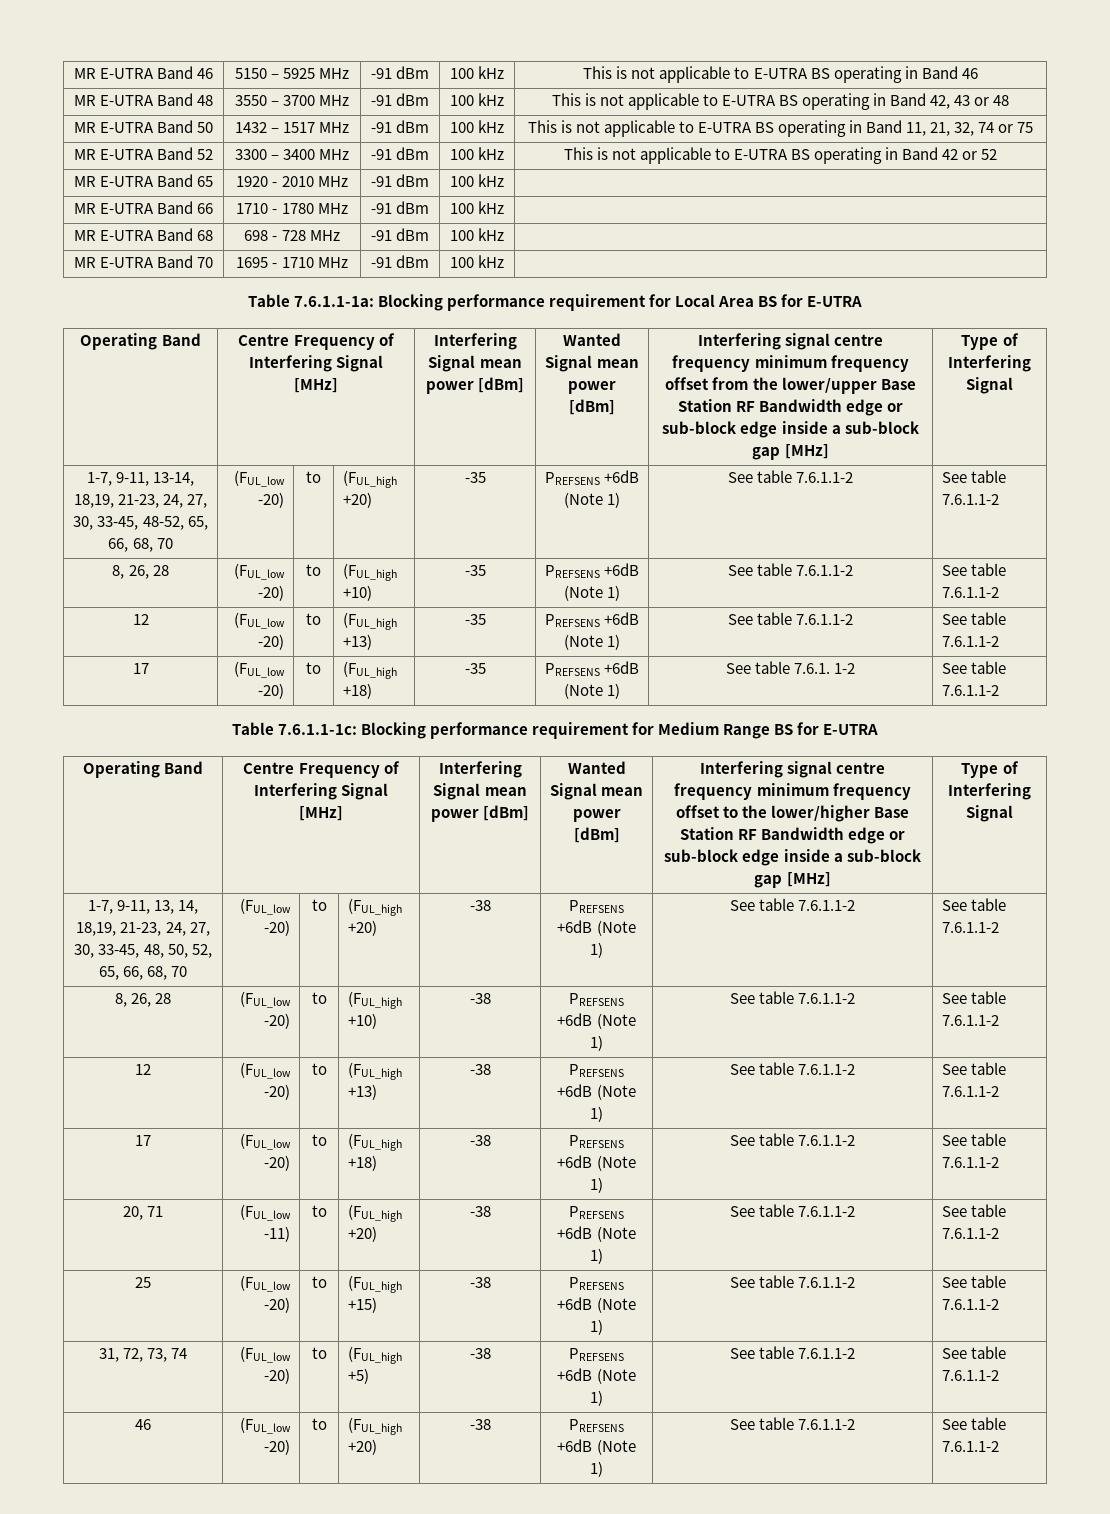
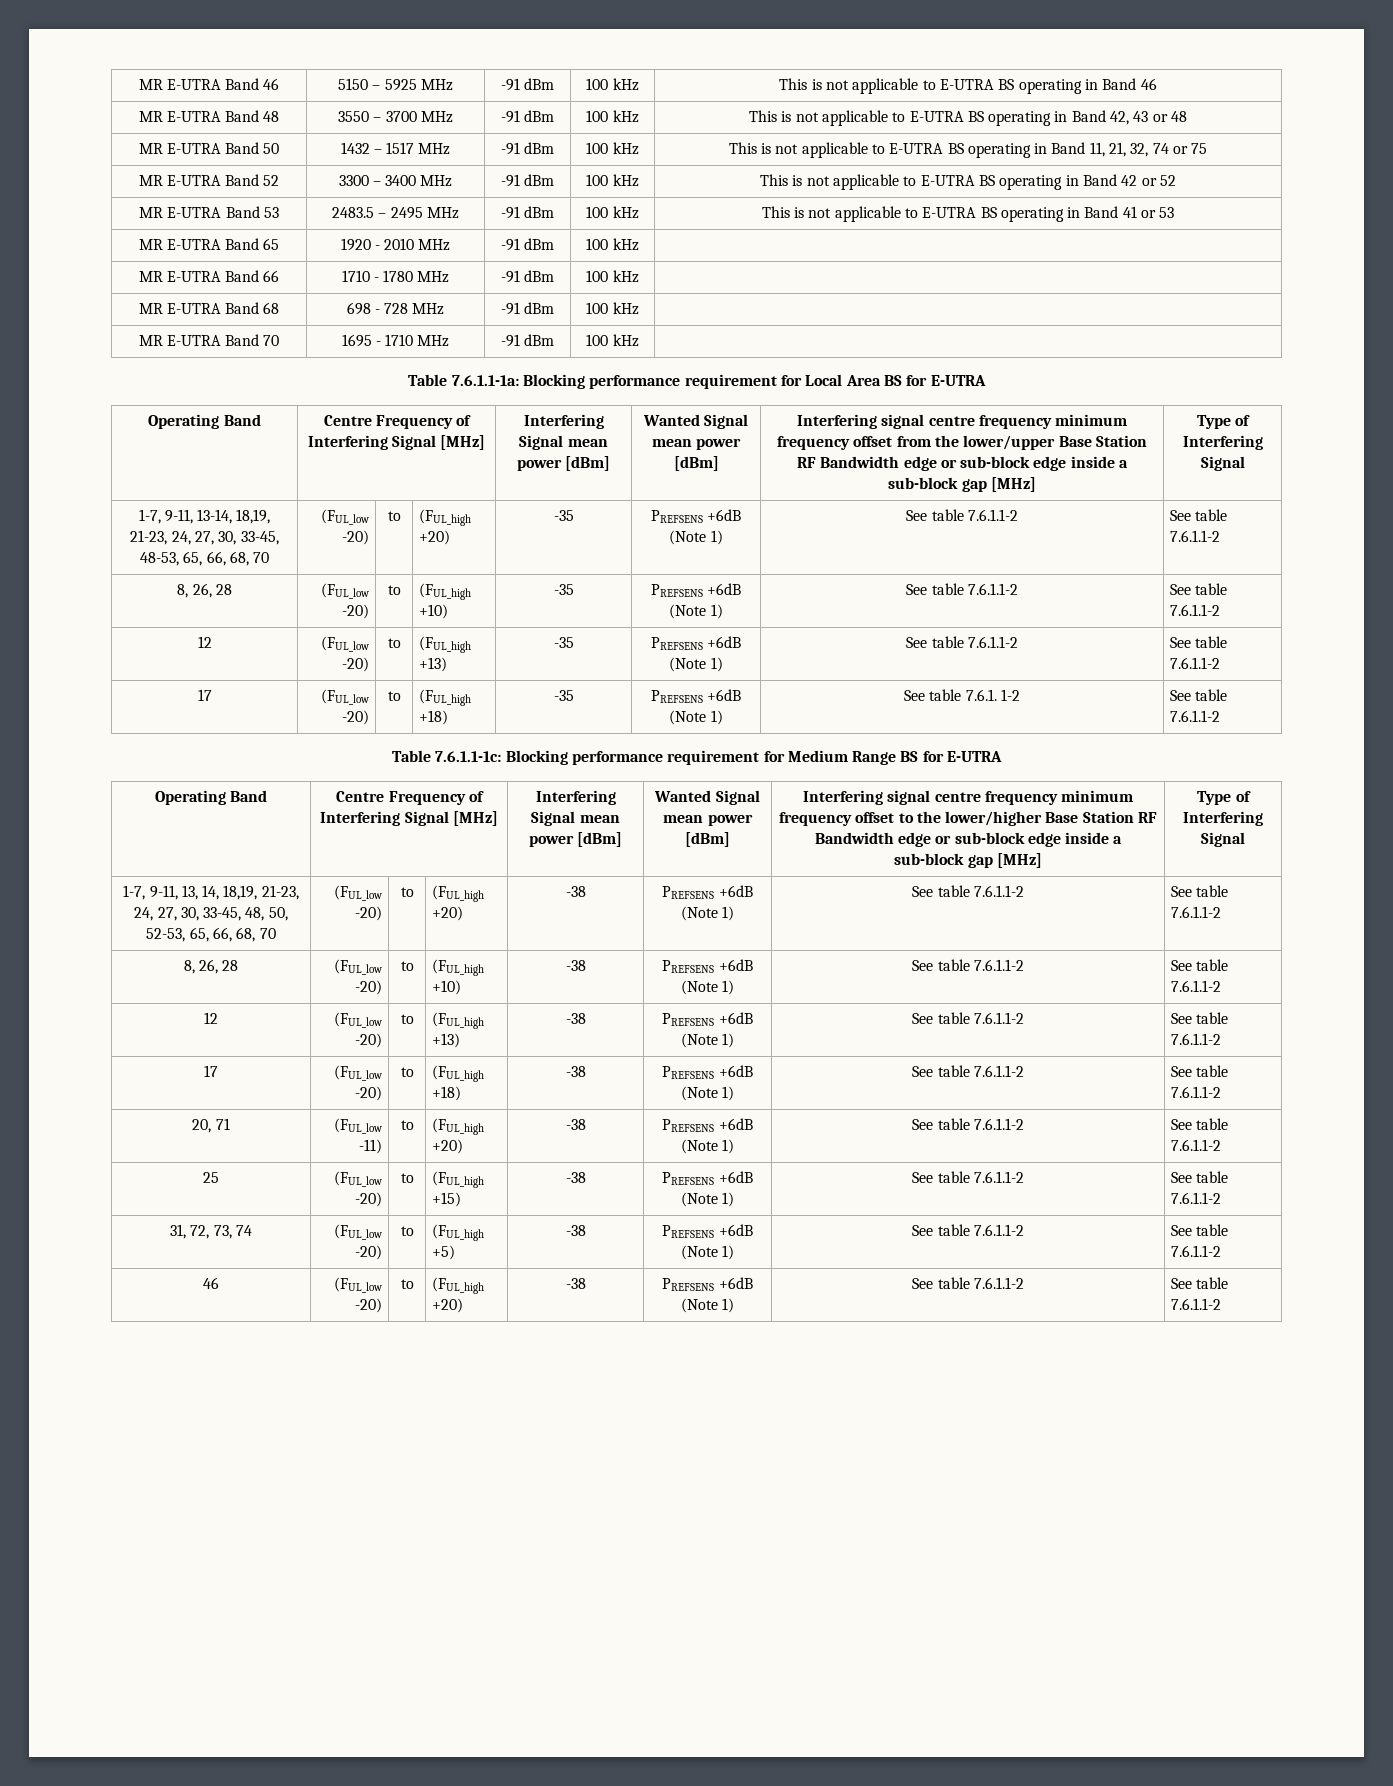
+ MR E-UTRA Band 53 | 2483.5 – 2495 MHz | -91 dBm | 100 kHz | This is not applicable to E-UTRA BS operating in Band 41 or 53
- 1-7, 9-11, 13-14, 18,19, 21-23, 24, 27, 30, 33-45, 48-52, 65, 66, 68, 70 | (FUL_low -20) | to | (FUL_high +20) | -35 | PREFSENS +6dB (Note 1) | See table 7.6.1.1-2 | See table 7.6.1.1-2
+ 1-7, 9-11, 13-14, 18,19, 21-23, 24, 27, 30, 33-45, 48-53, 65, 66, 68, 70 | (FUL_low -20) | to | (FUL_high +20) | -35 | PREFSENS +6dB (Note 1) | See table 7.6.1.1-2 | See table 7.6.1.1-2
- 1-7, 9-11, 13, 14, 18,19, 21-23, 24, 27, 30, 33-45, 48, 50, 52, 65, 66, 68, 70 | (FUL_low -20) | to | (FUL_high +20) | -38 | PREFSENS +6dB (Note 1) | See table 7.6.1.1-2 | See table 7.6.1.1-2
+ 1-7, 9-11, 13, 14, 18,19, 21-23, 24, 27, 30, 33-45, 48, 50, 52-53, 65, 66, 68, 70 | (FUL_low -20) | to | (FUL_high +20) | -38 | PREFSENS +6dB (Note 1) | See table 7.6.1.1-2 | See table 7.6.1.1-2

